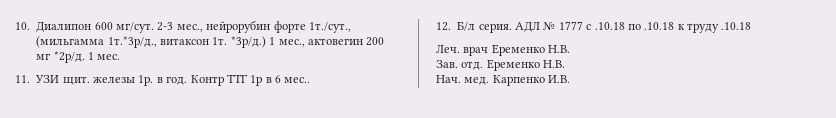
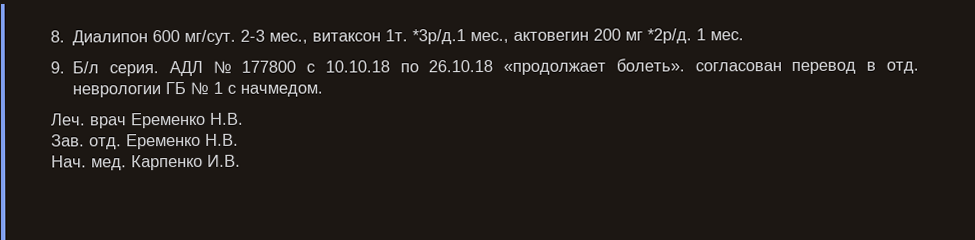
- 10. Диалипон 600 мг/сут.
+ 8. Диалипон 600 мг/сут.
- 2-3 мес., нейрорубин форте 1т./сут., (мильгамма 1т.*3р/д., витаксон 1т. *3р/д.) 1 мес., актовегин 200 мг *2р/д.
+ 2-3 мес., витаксон 1т. *3р/д.1 мес., актовегин 200 мг *2р/д.
- 11. УЗИ щит. железы 1р. в год. Контр ТТГ 1р в 6 мес..
- 12. Б/л серия. АДЛ № 1777 с .10.18 по .10.18 к труду .10.18
+ 9. Б/л серия. АДЛ № 177800 с 10.10.18 по 26.10.18 «продолжает болеть». согласован перевод в отд. неврологии ГБ № 1 с начмедом.

